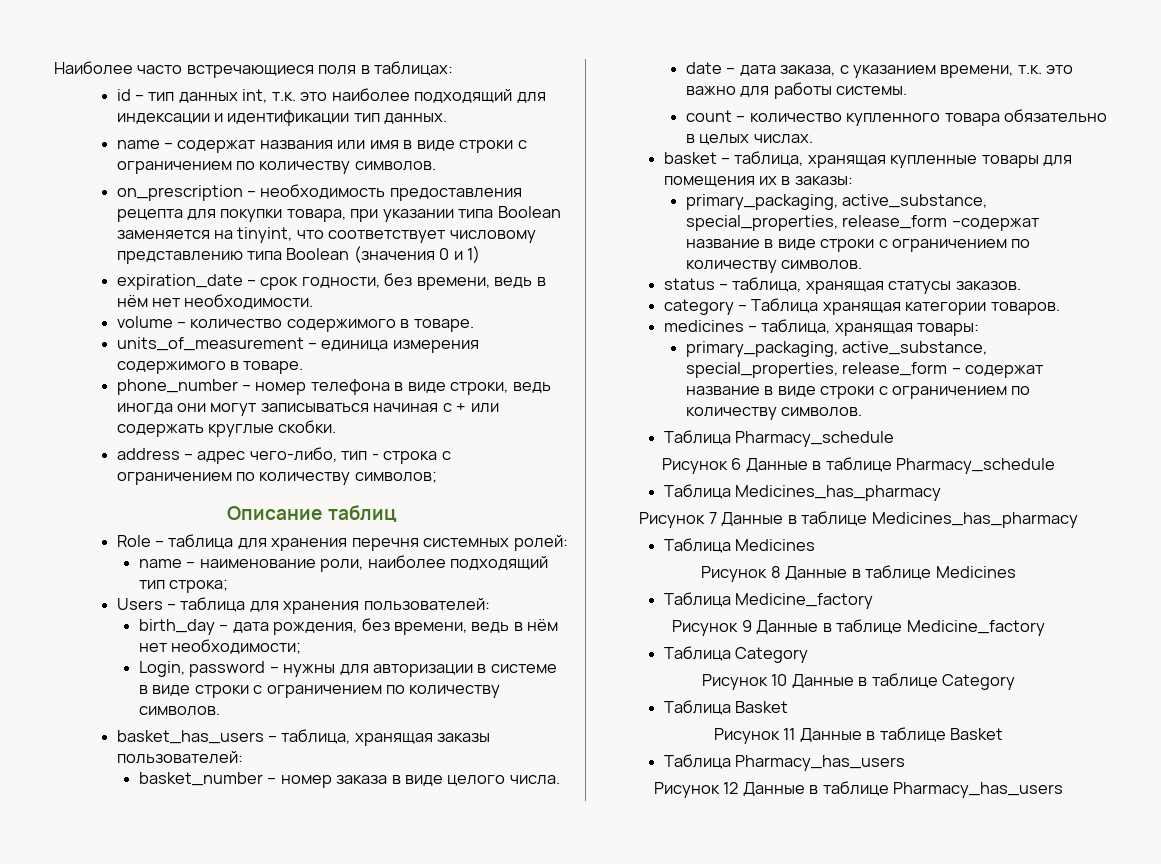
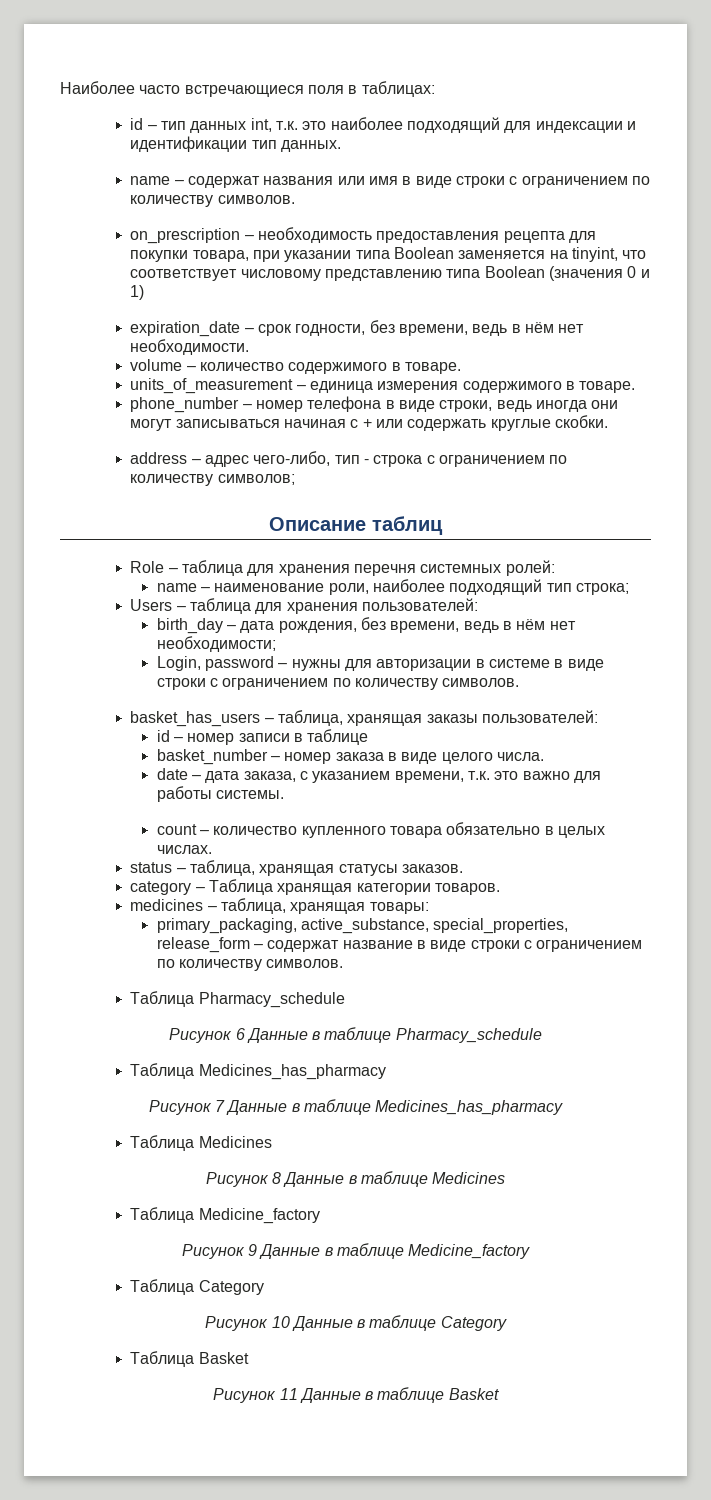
+ id – номер записи в таблице
- basket – таблица, хранящая купленные товары для помещения их в заказы:
- primary_packaging, active_substance, special_properties, release_form –содержат название в виде строки с ограничением по количеству символов.
- Таблица Pharmacy_has_users
- Рисунок 12 Данные в таблице Pharmacy_has_users

